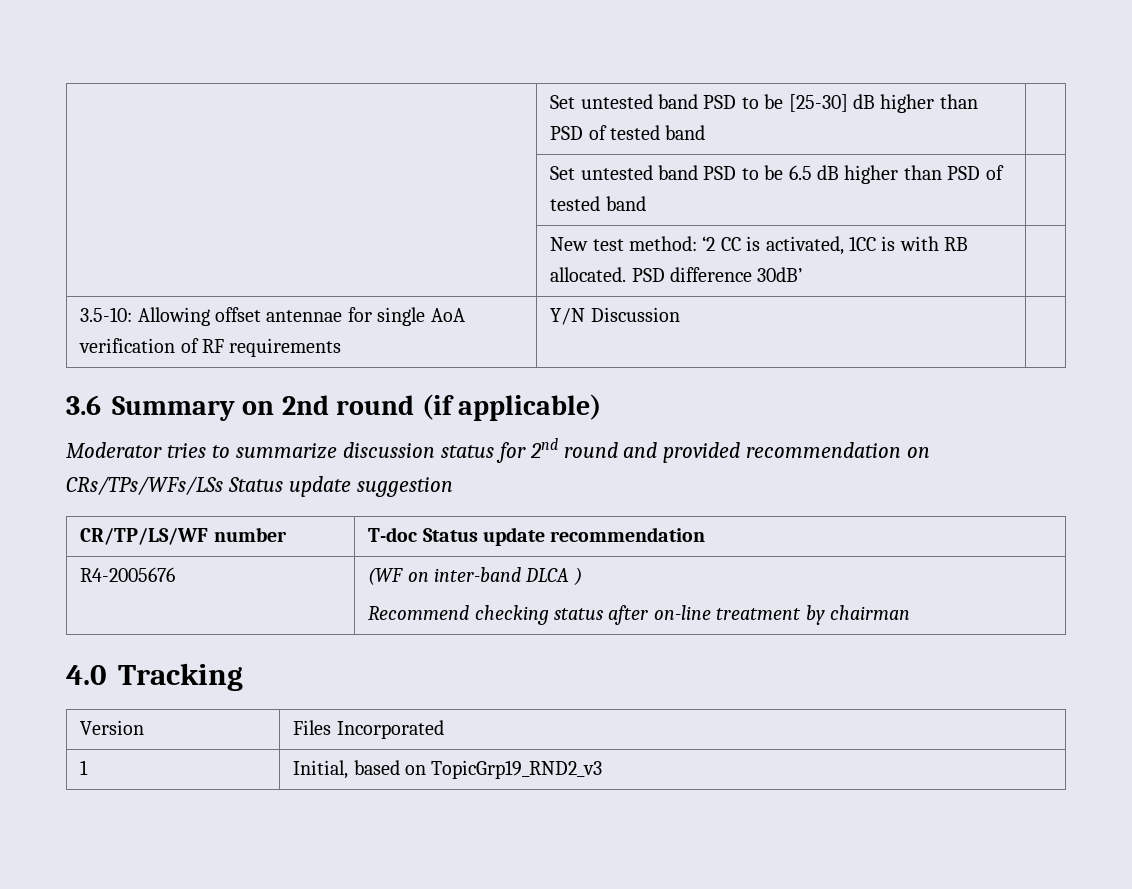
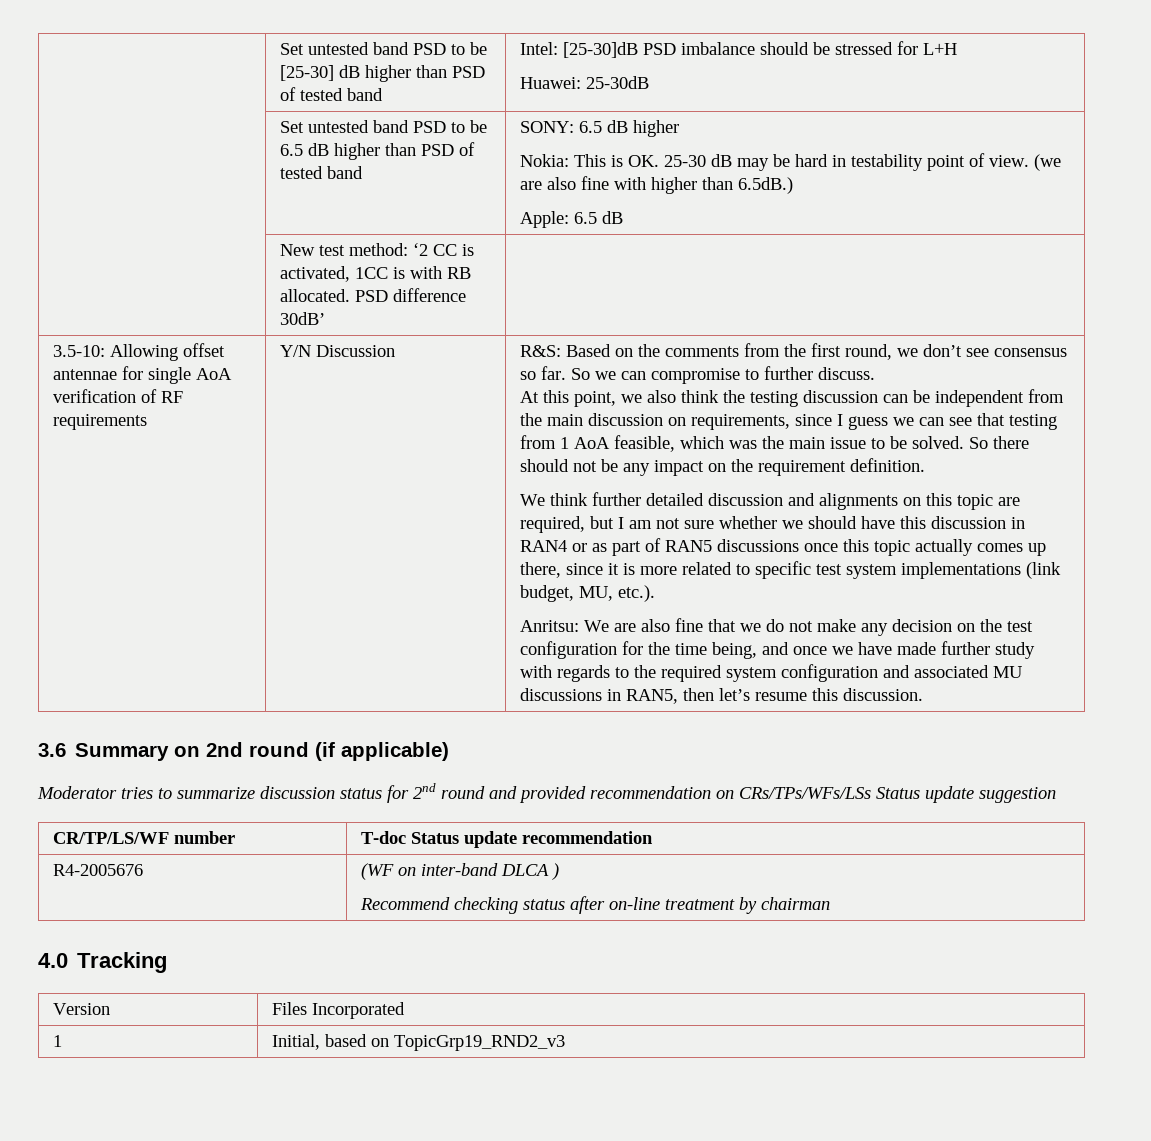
- | Set untested band PSD to be [25-30] dB higher than PSD of tested band |
+ | Set untested band PSD to be [25-30] dB higher than PSD of tested band | Intel: [25-30]dB PSD imbalance should be stressed for L+H
+ Huawei: 25-30dB
+ SONY: 6.5 dB higher
+ Nokia: This is OK. 25-30 dB may be hard in testability point of view. (we are also fine with higher than 6.5dB.)
+ Apple: 6.5 dB
+ R&S: Based on the comments from the first round, we don’t see consensus so far. So we can compromise to further discuss.
+ At this point, we also think the testing discussion can be independent from the main discussion on requirements, since I guess we can see that testing from 1 AoA feasible, which was the main issue to be solved. So there should not be any impact on the requirement definition.
+ We think further detailed discussion and alignments on this topic are required, but I am not sure whether we should have this discussion in RAN4 or as part of RAN5 discussions once this topic actually comes up there, since it is more related to specific test system implementations (link budget, MU, etc.).
+ Anritsu: We are also fine that we do not make any decision on the test configuration for the time being, and once we have made further study with regards to the required system configuration and associated MU discussions in RAN5, then let’s resume this discussion.

